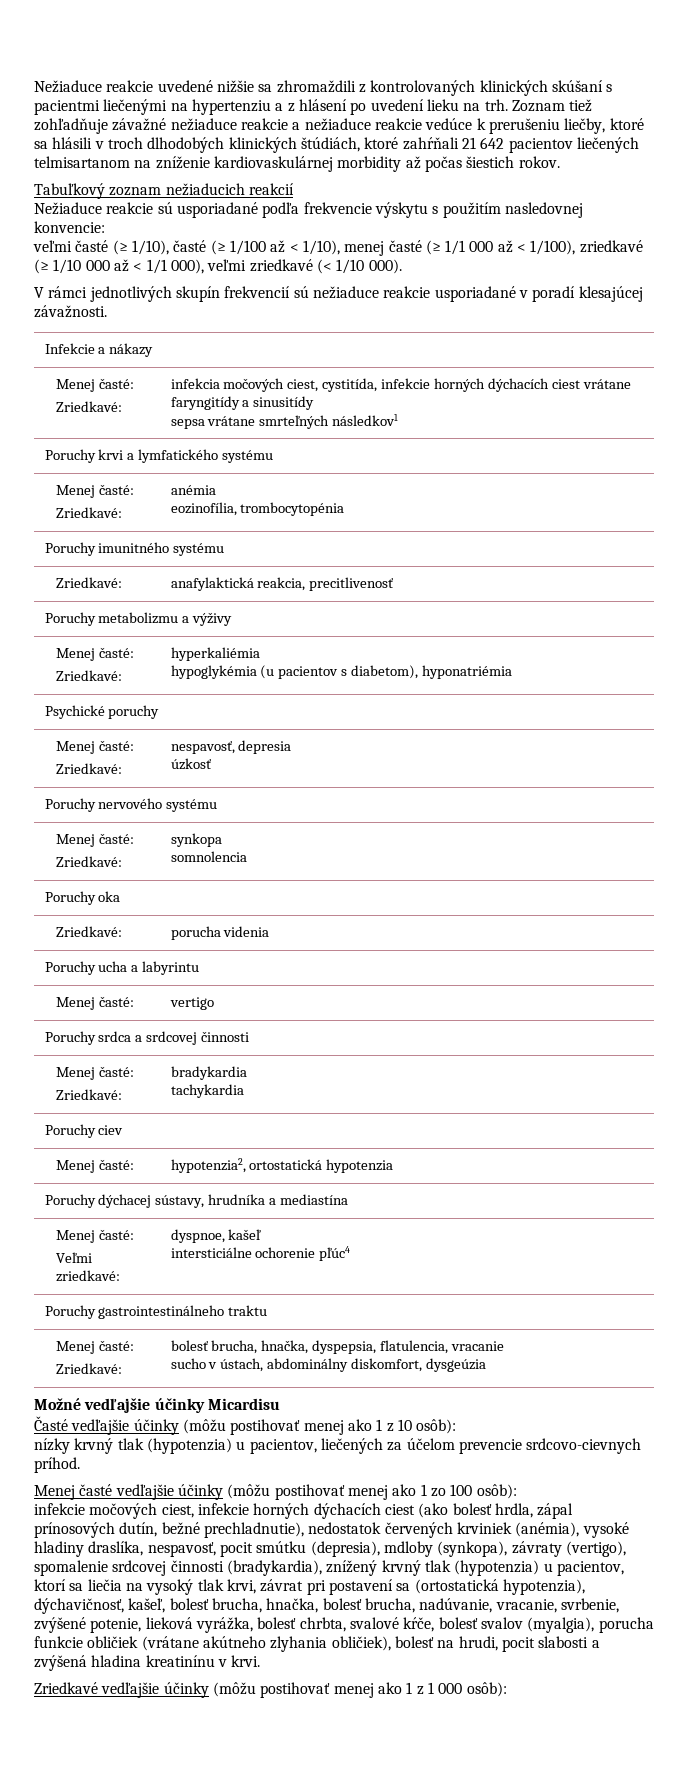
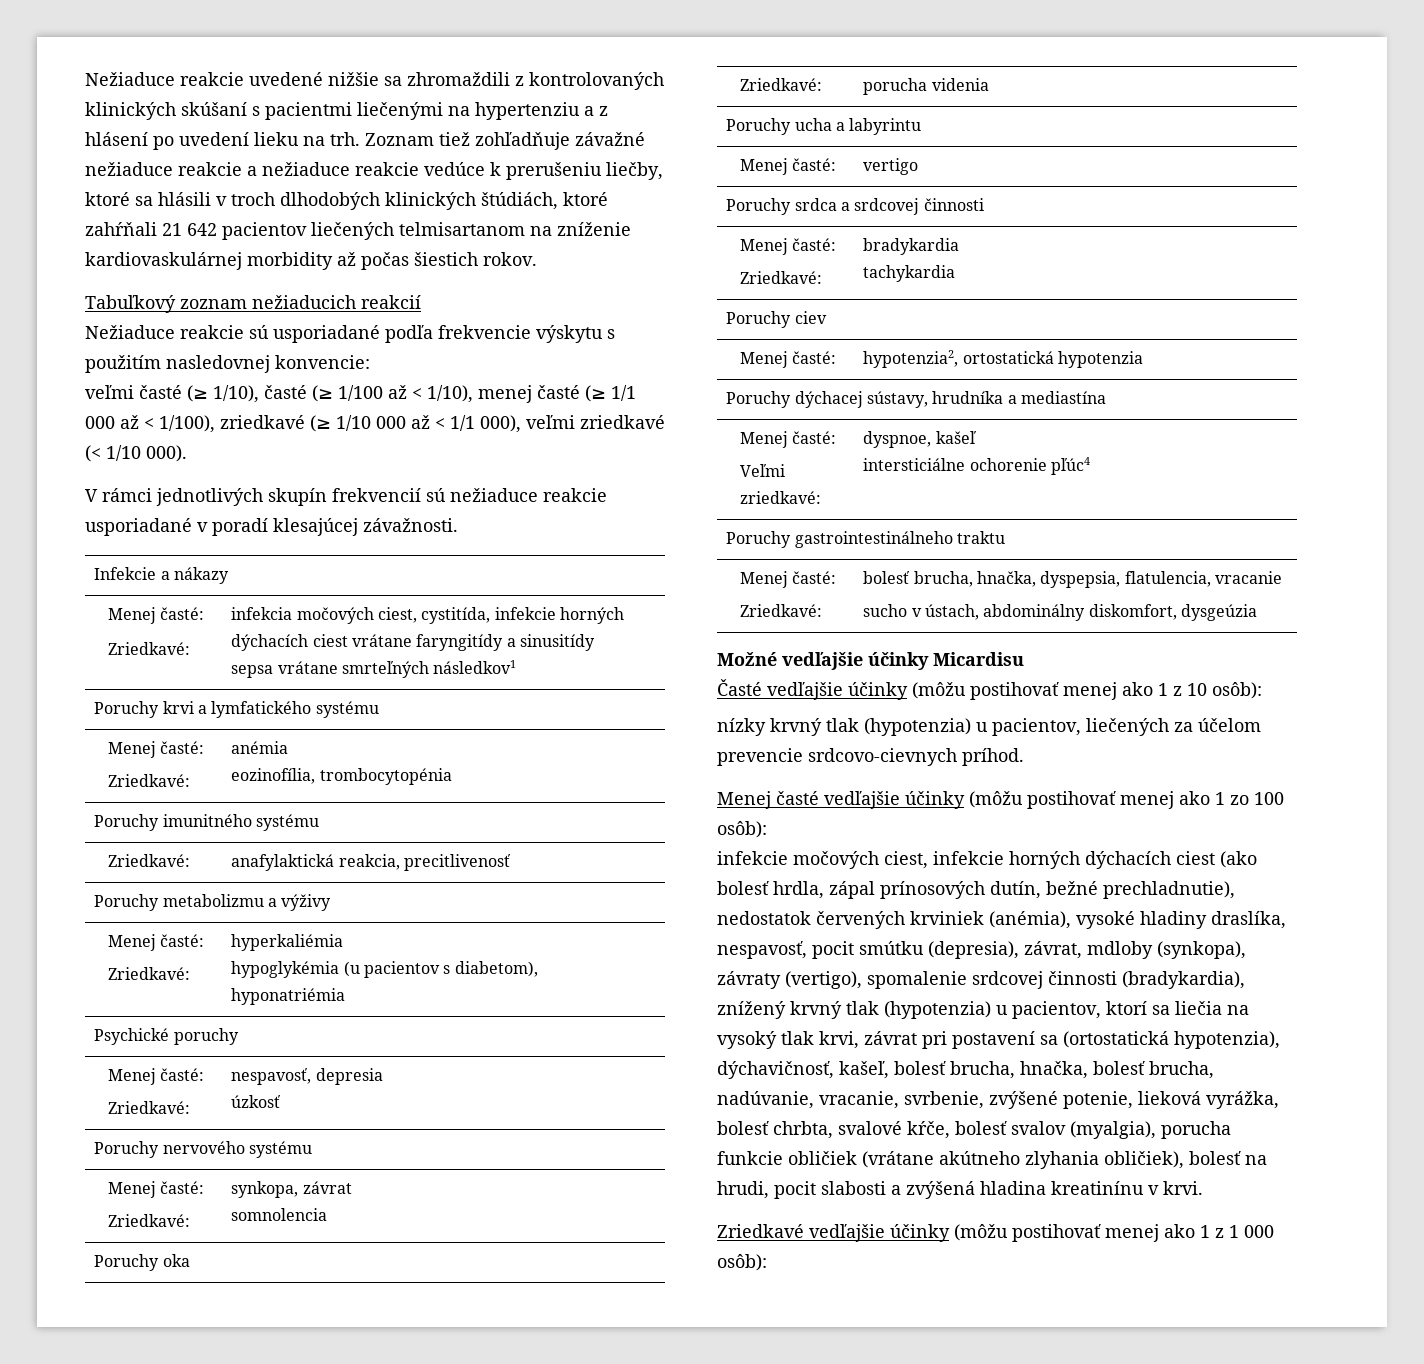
  Poruchy nervového systému
  Menej časté:
- Zriedkavé: | synkopa
+ Zriedkavé: | synkopa, závrat
- infekcie močových ciest, infekcie horných dýchacích ciest (ako bolesť hrdla, zápal prínosových dutín, bežné prechladnutie), nedostatok červených krviniek (anémia), vysoké hladiny draslíka, nespavosť, pocit smútku (depresia), mdloby (synkopa), závraty (vertigo), spomalenie srdcovej činnosti (bradykardia), znížený krvný tlak (hypotenzia) u pacientov, ktorí sa liečia na vysoký tlak krvi, závrat pri postavení sa (ortostatická hypotenzia), dýchavičnosť, kašeľ, bolesť brucha, hnačka, bolesť brucha, nadúvanie, vracanie, svrbenie, zvýšené potenie, lieková vyrážka, bolesť chrbta, svalové kŕče, bolesť svalov (myalgia), porucha funkcie obličiek (vrátane akútneho zlyhania obličiek), bolesť na hrudi, pocit slabosti a zvýšená hladina kreatinínu v krvi.
+ infekcie močových ciest, infekcie horných dýchacích ciest (ako bolesť hrdla, zápal prínosových dutín, bežné prechladnutie), nedostatok červených krviniek (anémia), vysoké hladiny draslíka, nespavosť, pocit smútku (depresia), závrat, mdloby (synkopa), závraty (vertigo), spomalenie srdcovej činnosti (bradykardia), znížený krvný tlak (hypotenzia) u pacientov, ktorí sa liečia na vysoký tlak krvi, závrat pri postavení sa (ortostatická hypotenzia), dýchavičnosť, kašeľ, bolesť brucha, hnačka, bolesť brucha, nadúvanie, vracanie, svrbenie, zvýšené potenie, lieková vyrážka, bolesť chrbta, svalové kŕče, bolesť svalov (myalgia), porucha funkcie obličiek (vrátane akútneho zlyhania obličiek), bolesť na hrudi, pocit slabosti a zvýšená hladina kreatinínu v krvi.

